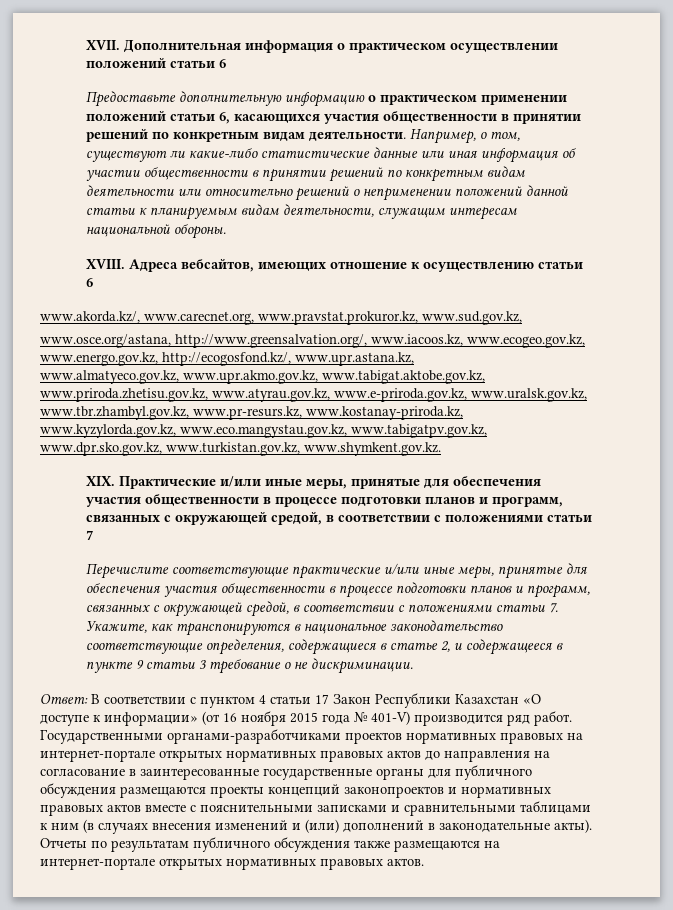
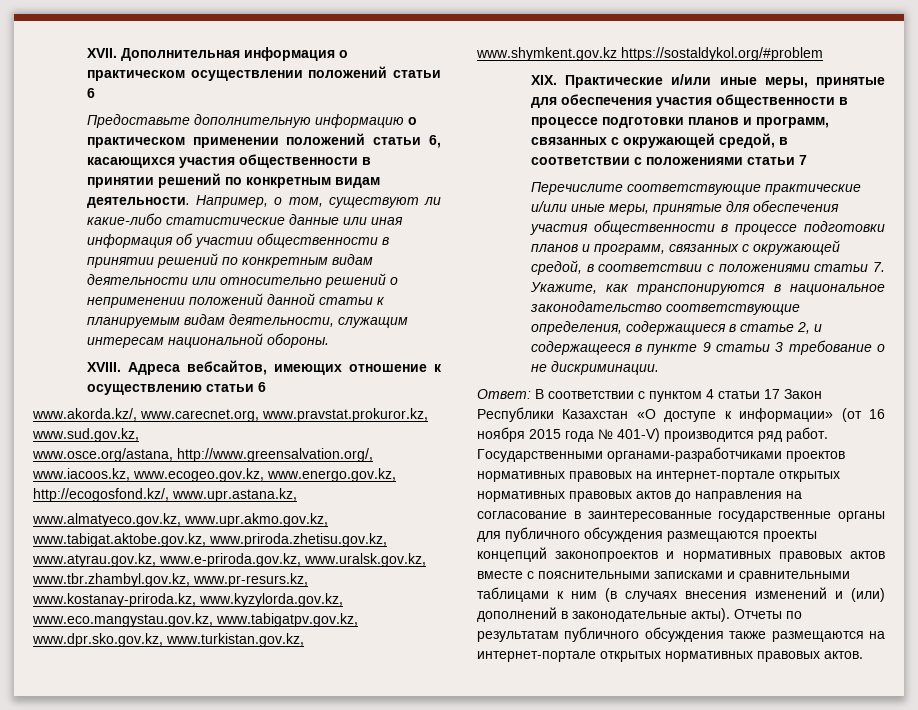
- www.almatyeco.gov.kz, www.upr.akmo.gov.kz, www.tabigat.aktobe.gov.kz, www.priroda.zhetisu.gov.kz, www.atyrau.gov.kz, www.e-priroda.gov.kz, www.uralsk.gov.kz, www.tbr.zhambyl.gov.kz, www.pr-resurs.kz, www.kostanay-priroda.kz, www.kyzylorda.gov.kz, www.eco.mangystau.gov.kz, www.tabigatpv.gov.kz, www.dpr.sko.gov.kz, www.turkistan.gov.kz, www.shymkent.gov.kz.
+ www.almatyeco.gov.kz, www.upr.akmo.gov.kz, www.tabigat.aktobe.gov.kz, www.priroda.zhetisu.gov.kz, www.atyrau.gov.kz, www.e-priroda.gov.kz, www.uralsk.gov.kz, www.tbr.zhambyl.gov.kz, www.pr-resurs.kz, www.kostanay-priroda.kz, www.kyzylorda.gov.kz, www.eco.mangystau.gov.kz, www.tabigatpv.gov.kz, www.dpr.sko.gov.kz, www.turkistan.gov.kz, www.shymkent.gov.kz https://sostaldykol.org/#problem

